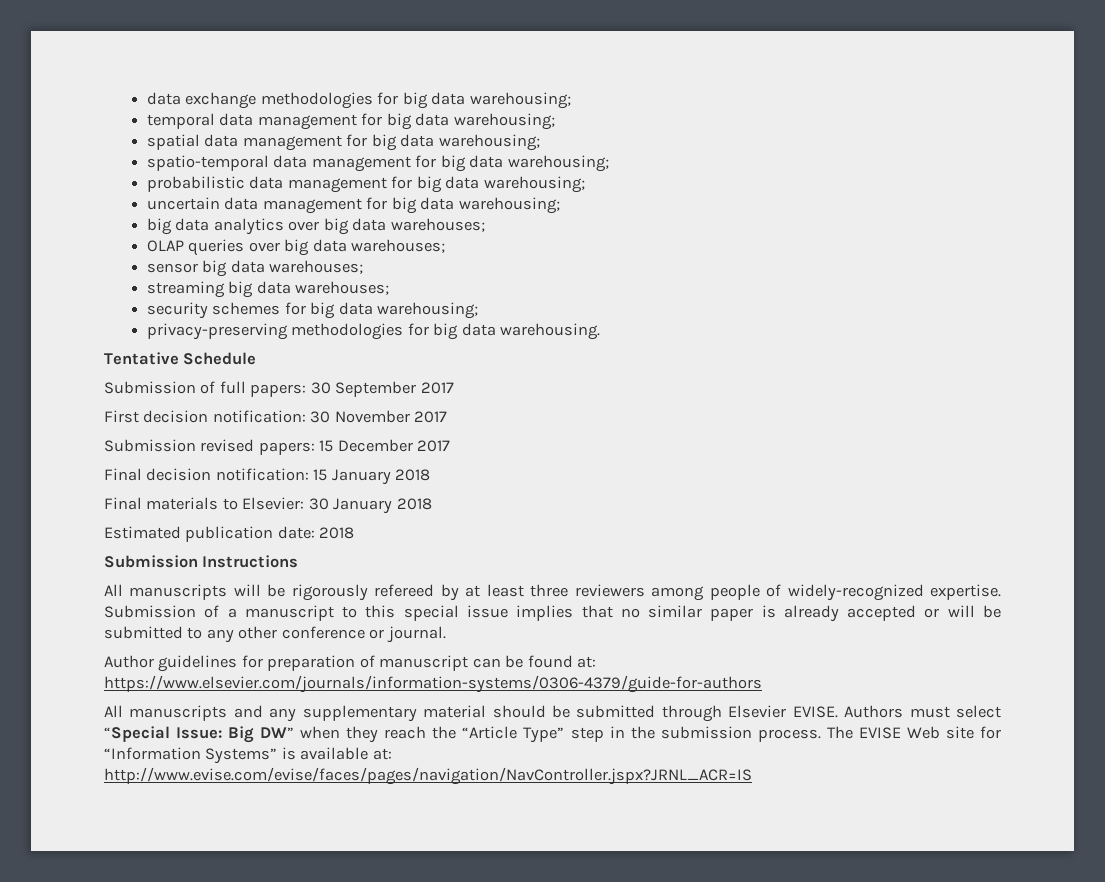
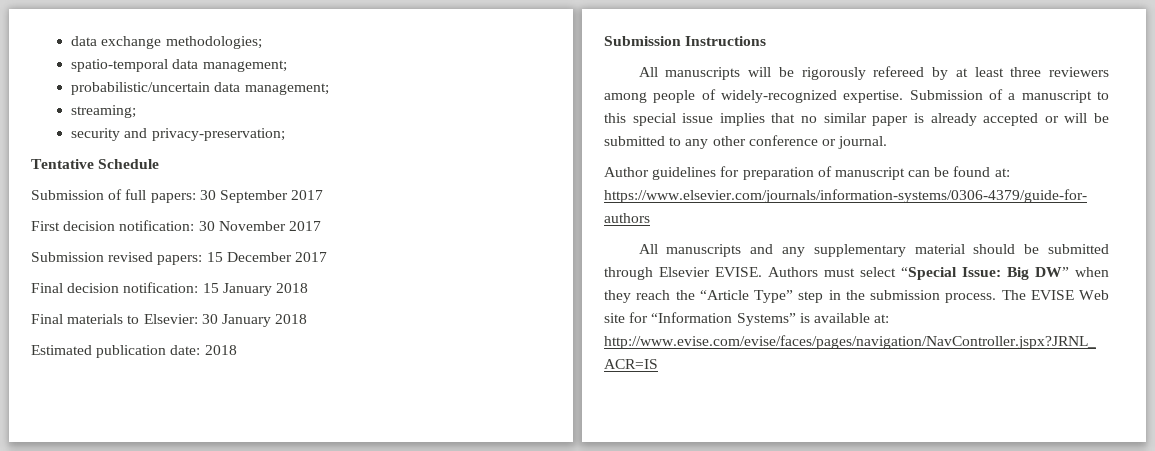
- data exchange methodologies for big data warehousing;
- temporal data management for big data warehousing;
- spatial data management for big data warehousing;
- spatio-temporal data management for big data warehousing;
- probabilistic data management for big data warehousing;
- uncertain data management for big data warehousing;
- big data analytics over big data warehouses;
- OLAP queries over big data warehouses;
- sensor big data warehouses;
- streaming big data warehouses;
- security schemes for big data warehousing;
- privacy-preserving methodologies for big data warehousing.
+ data exchange methodologies;
+ spatio-temporal data management;
+ probabilistic/uncertain data management;
+ streaming;
+ security and privacy-preservation;

